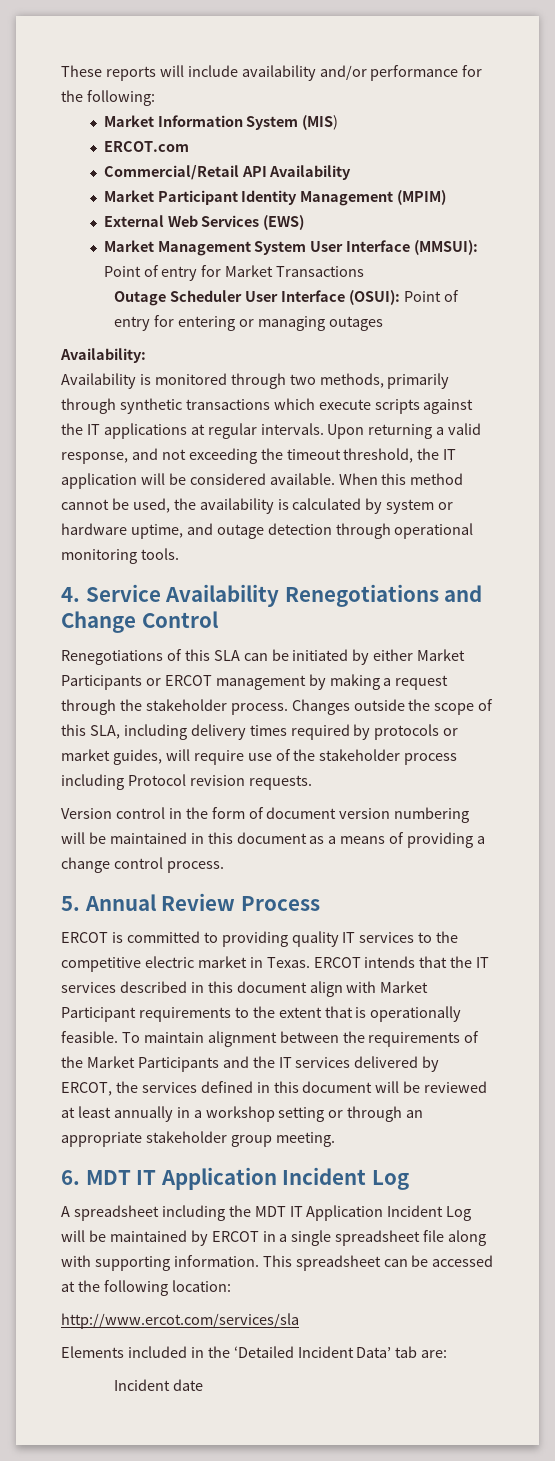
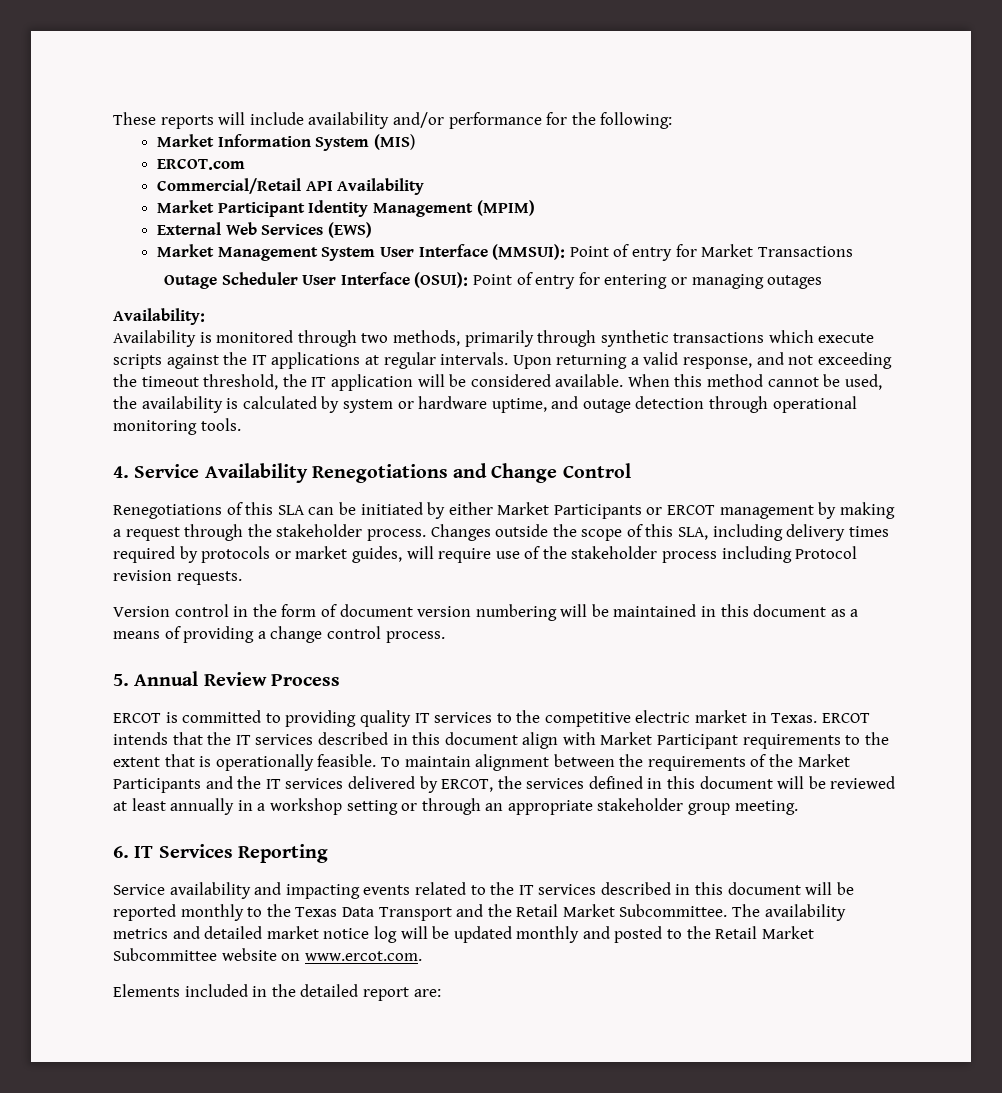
- 6. MDT IT Application Incident Log
- A spreadsheet including the MDT IT Application Incident Log will be maintained by ERCOT in a single spreadsheet file along with supporting information. This spreadsheet can be accessed at the following location:
- http://www.ercot.com/services/sla
+ 6. IT Services Reporting
+ Service availability and impacting events related to the IT services described in this document will be reported monthly to the Texas Data Transport and the Retail Market Subcommittee. The availability metrics and detailed market notice log will be updated monthly and posted to the Retail Market Subcommittee website on www.ercot.com.
- Elements included in the ‘Detailed Incident Data’ tab are:
+ Elements included in the detailed report are:
- Incident date

